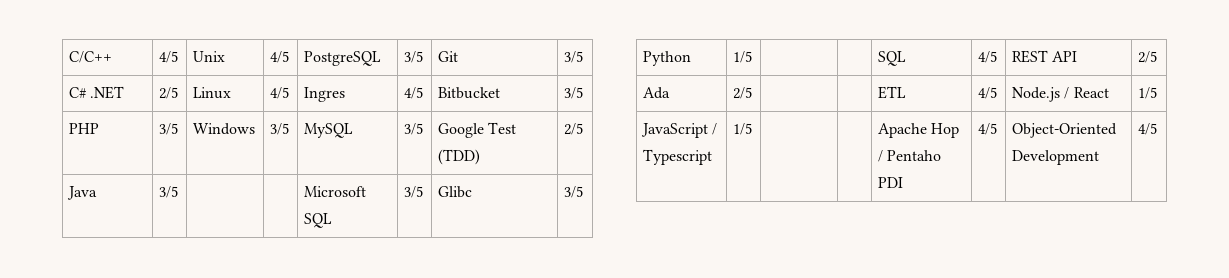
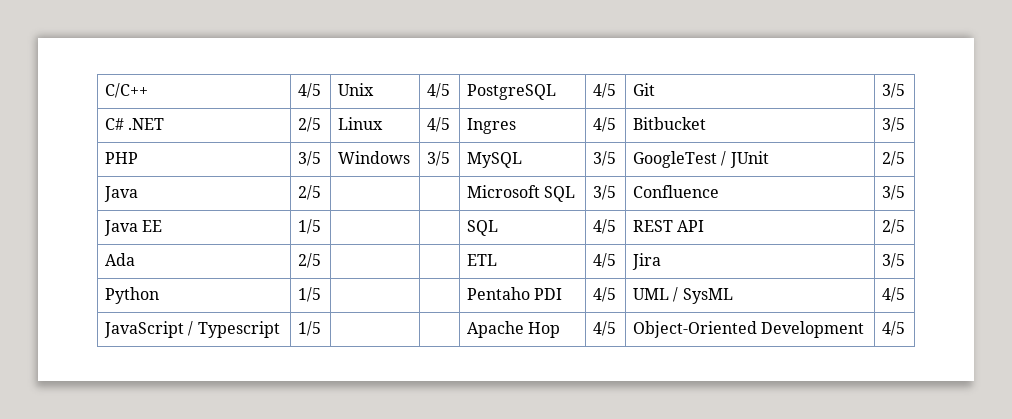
- C/C++ | 4/5 | Unix | 4/5 | PostgreSQL | 3/5 | Git | 3/5
+ C/C++ | 4/5 | Unix | 4/5 | PostgreSQL | 4/5 | Git | 3/5
- PHP | 3/5 | Windows | 3/5 | MySQL | 3/5 | Google Test (TDD) | 2/5
+ PHP | 3/5 | Windows | 3/5 | MySQL | 3/5 | GoogleTest / JUnit | 2/5
- Java | 3/5 | | | Microsoft SQL | 3/5 | Glibc | 3/5
- Python | 1/5 | | | SQL | 4/5 | REST API | 2/5
+ Java | 2/5 | | | Microsoft SQL | 3/5 | Confluence | 3/5
+ Java EE | 1/5 | | | SQL | 4/5 | REST API | 2/5
- Ada | 2/5 | | | ETL | 4/5 | Node.js / React | 1/5
+ Ada | 2/5 | | | ETL | 4/5 | Jira | 3/5
+ Python | 1/5 | | | Pentaho PDI | 4/5 | UML / SysML | 4/5
- JavaScript / Typescript | 1/5 | | | Apache Hop / Pentaho PDI | 4/5 | Object-Oriented Development | 4/5
+ JavaScript / Typescript | 1/5 | | | Apache Hop | 4/5 | Object-Oriented Development | 4/5

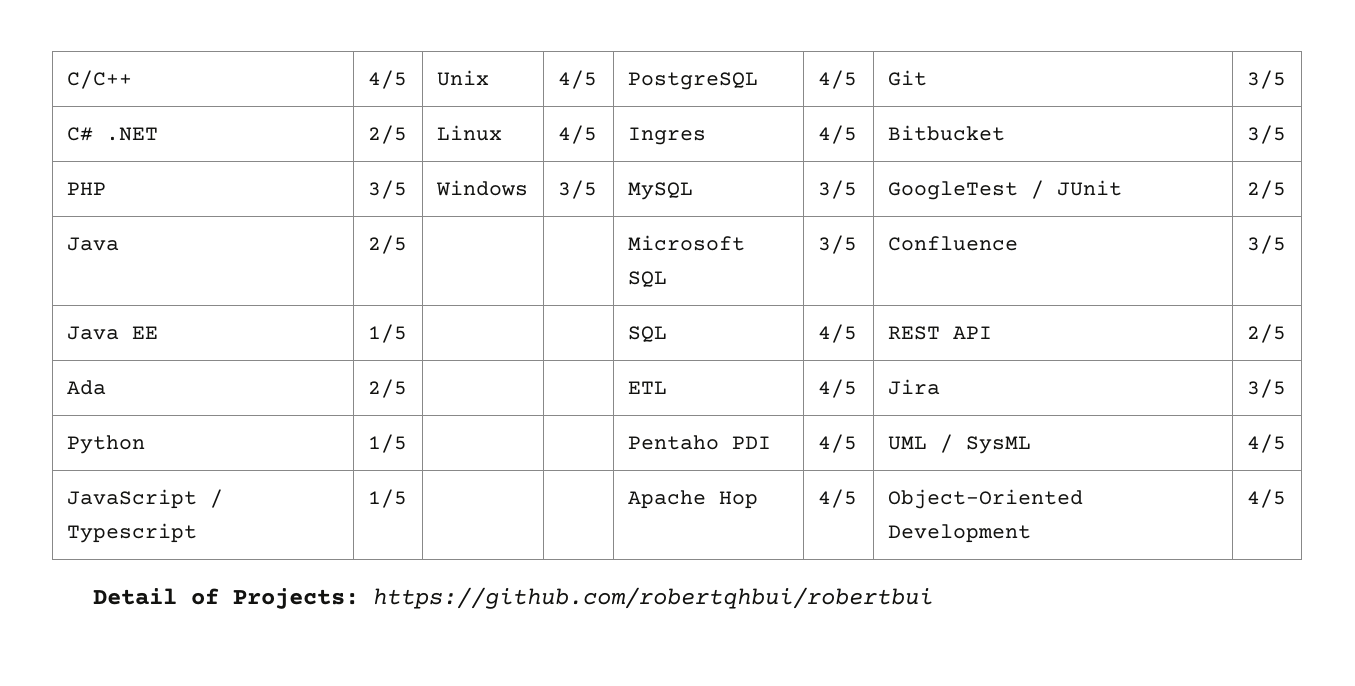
+ Detail of Projects: https://github.com/robertqhbui/robertbui

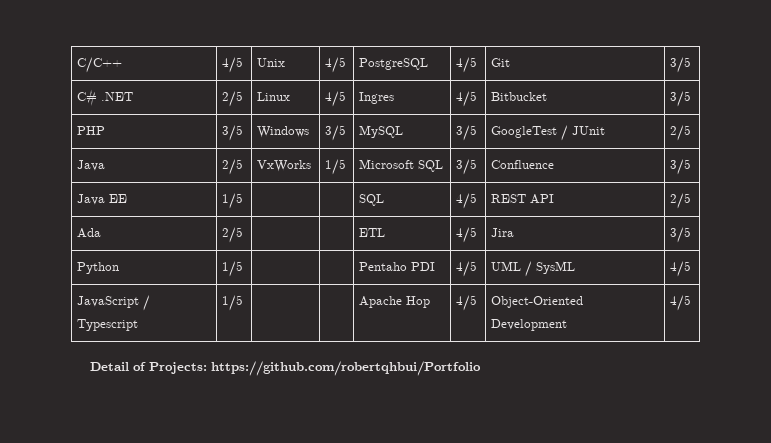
- Java | 2/5 | | | Microsoft SQL | 3/5 | Confluence | 3/5
+ Java | 2/5 | VxWorks | 1/5 | Microsoft SQL | 3/5 | Confluence | 3/5
- Detail of Projects: https://github.com/robertqhbui/robertbui
+ Detail of Projects: https://github.com/robertqhbui/Portfolio

